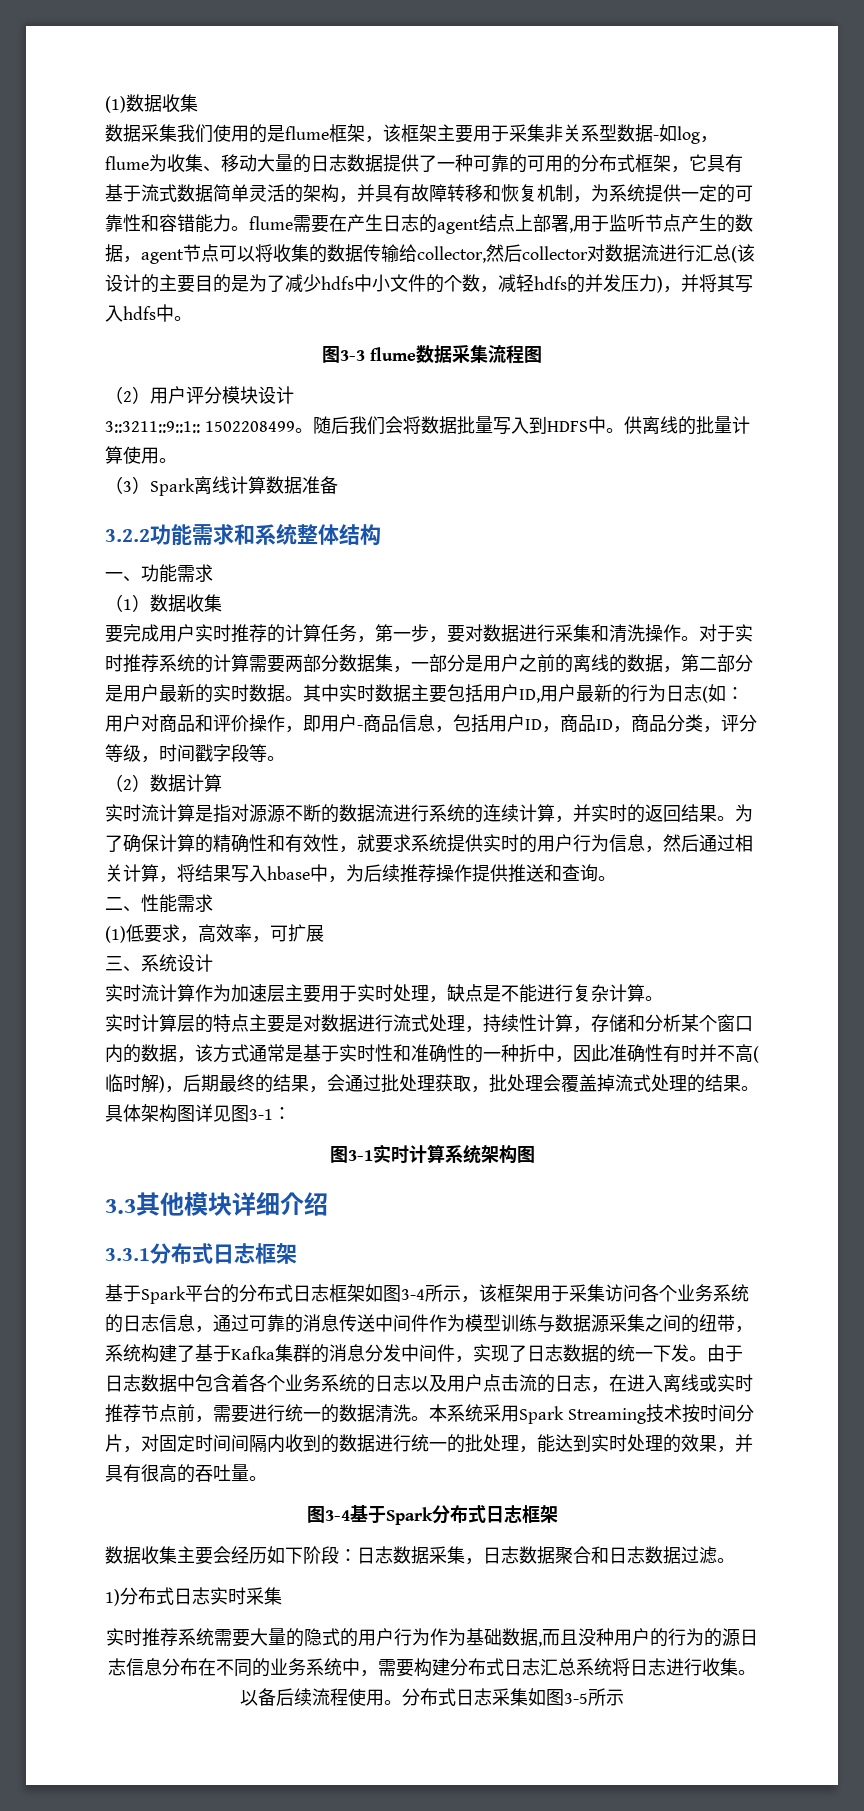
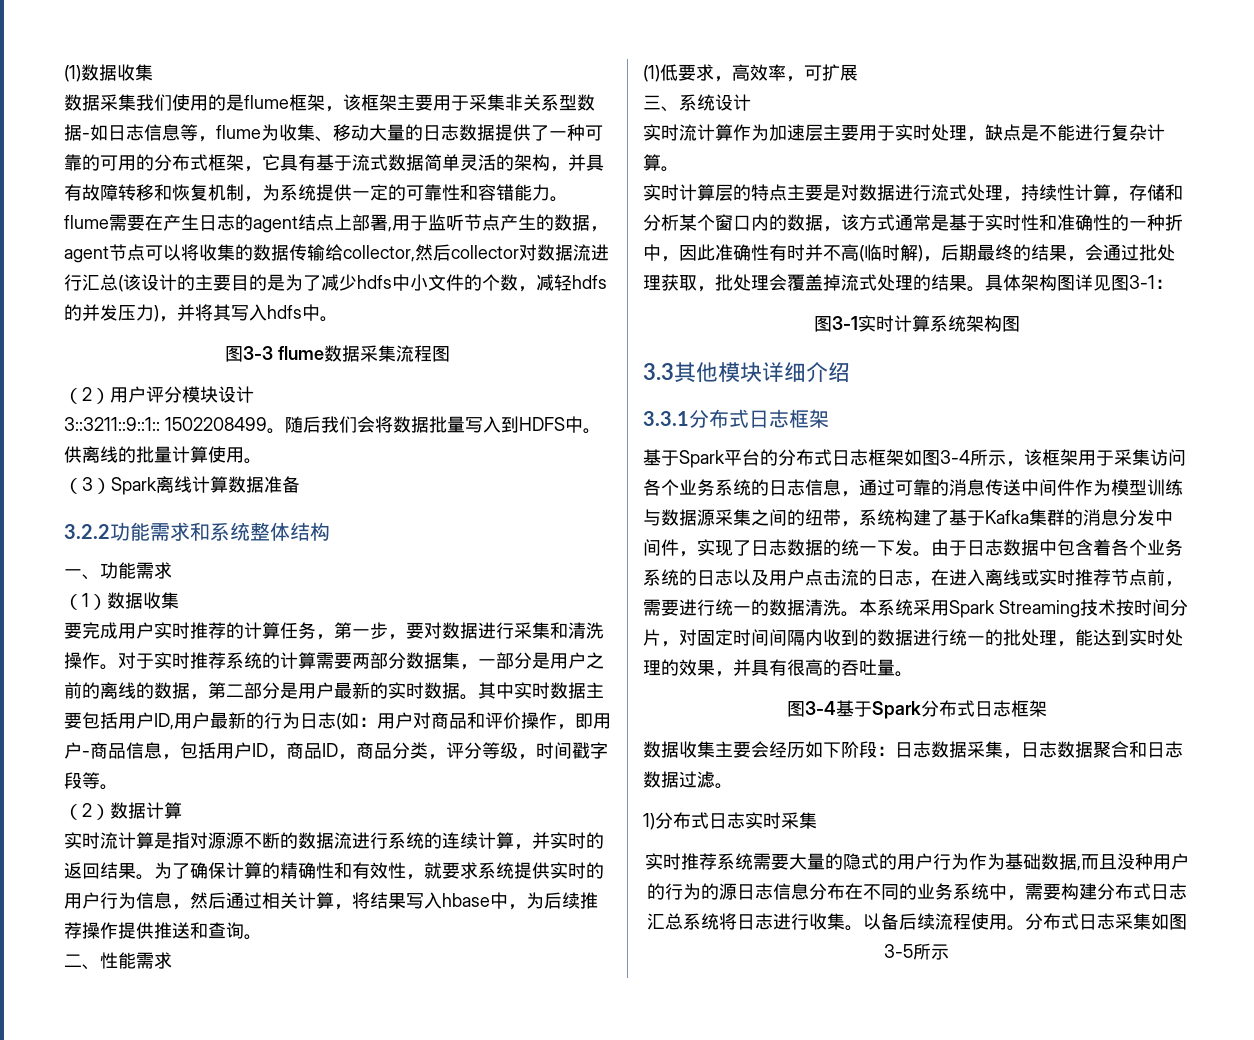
- 数据采集我们使用的是flume框架，该框架主要用于采集非关系型数据-如log，flume为收集、移动大量的日志数据提供了一种可靠的可用的分布式框架，它具有基于流式数据简单灵活的架构，并具有故障转移和恢复机制，为系统提供一定的可靠性和容错能力。flume需要在产生日志的agent结点上部署,用于监听节点产生的数据，agent节点可以将收集的数据传输给collector,然后collector对数据流进行汇总(该设计的主要目的是为了减少hdfs中小文件的个数，减轻hdfs的并发压力)，并将其写入hdfs中。
+ 数据采集我们使用的是flume框架，该框架主要用于采集非关系型数据-如日志信息等，flume为收集、移动大量的日志数据提供了一种可靠的可用的分布式框架，它具有基于流式数据简单灵活的架构，并具有故障转移和恢复机制，为系统提供一定的可靠性和容错能力。flume需要在产生日志的agent结点上部署,用于监听节点产生的数据，agent节点可以将收集的数据传输给collector,然后collector对数据流进行汇总(该设计的主要目的是为了减少hdfs中小文件的个数，减轻hdfs的并发压力)，并将其写入hdfs中。

